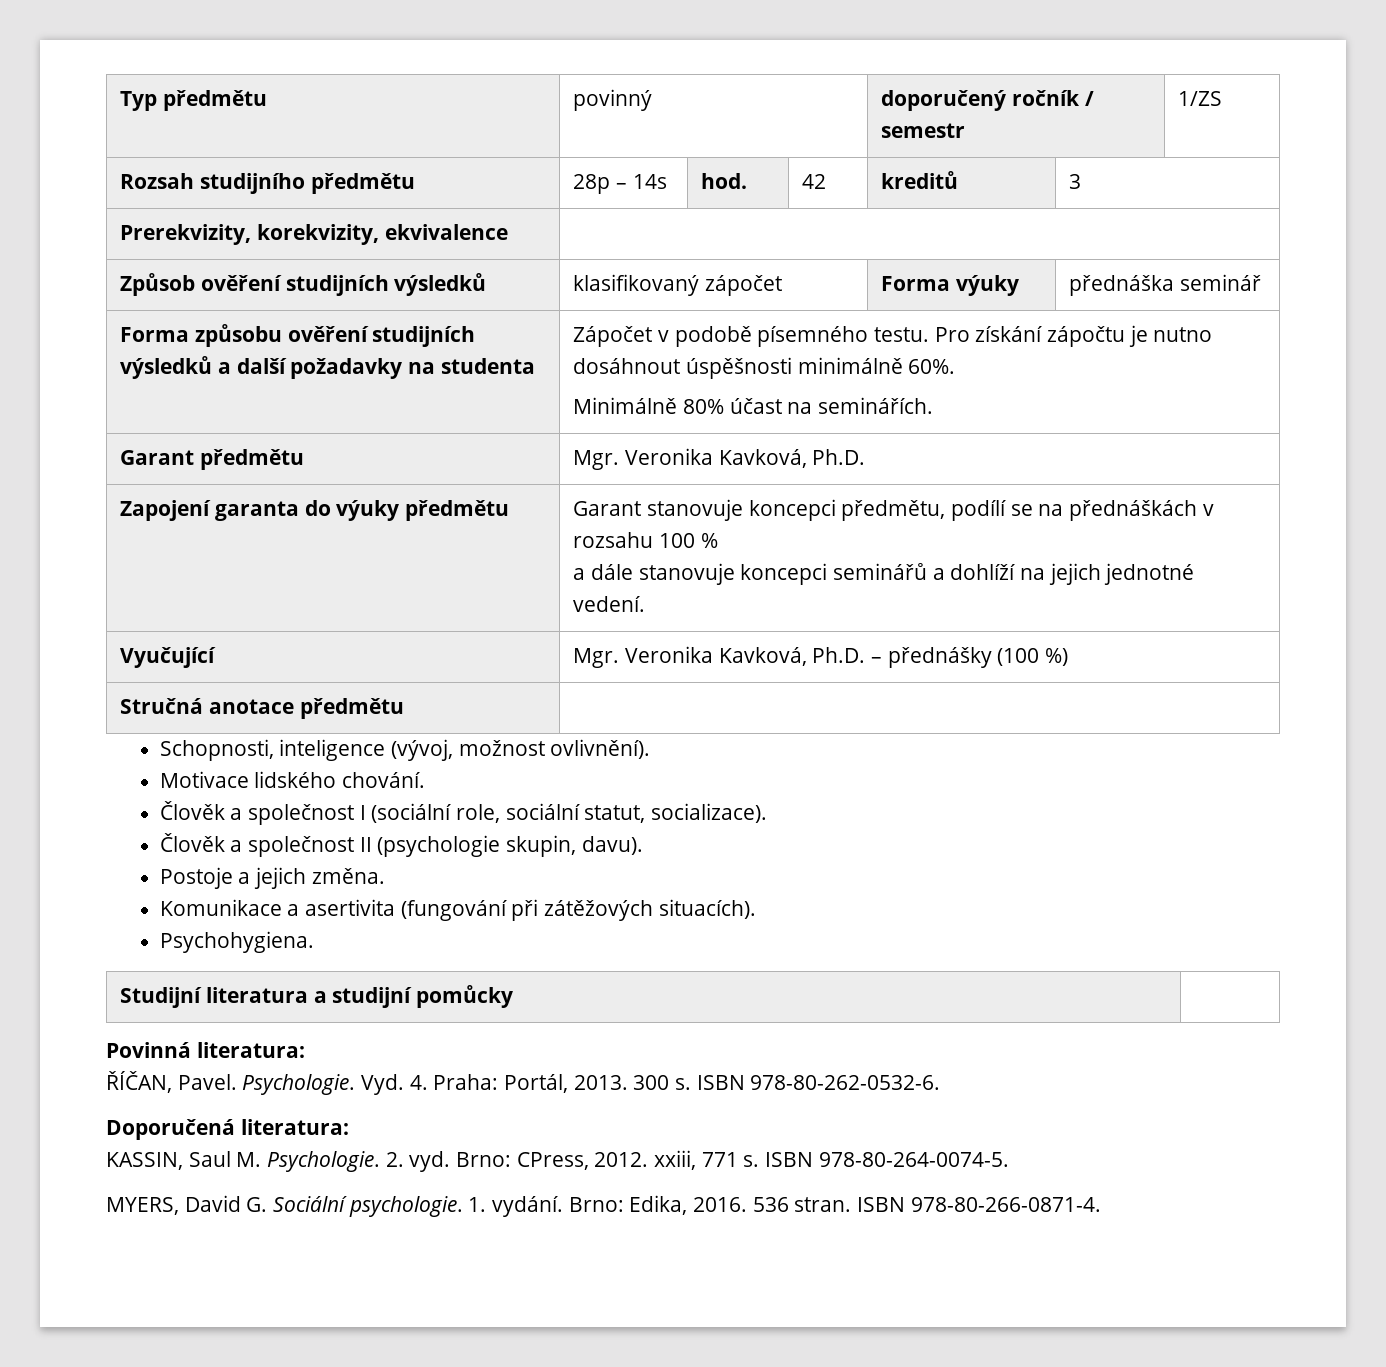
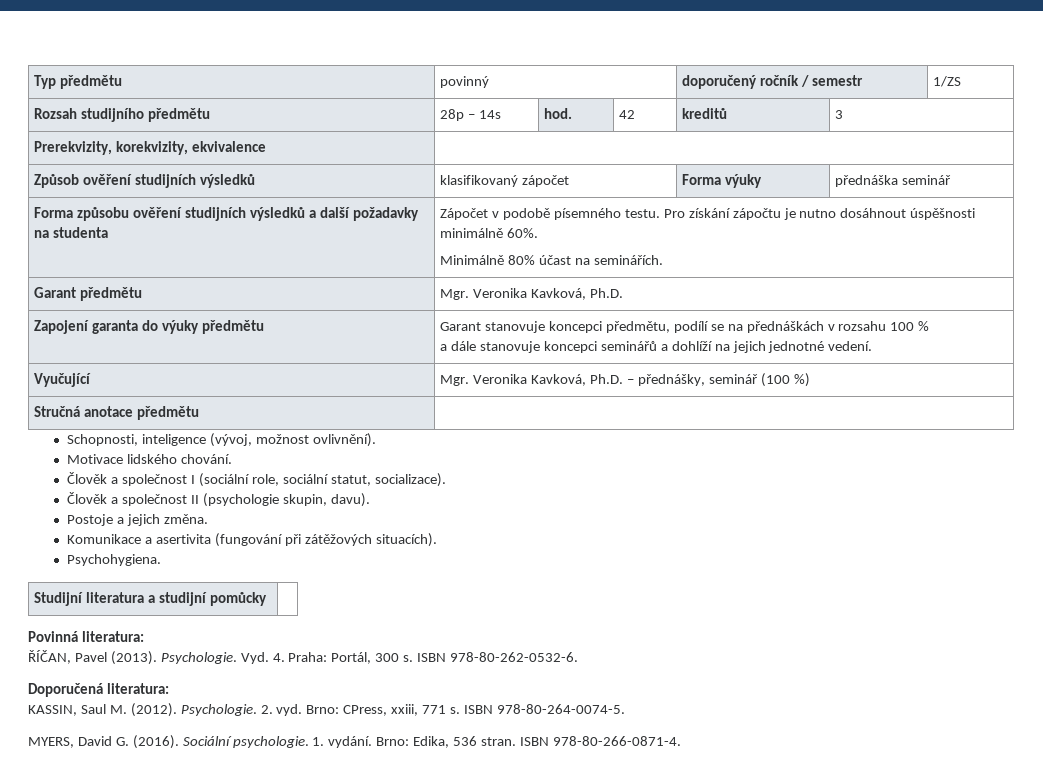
- Vyučující | Mgr. Veronika Kavková, Ph.D. – přednášky (100 %)
+ Vyučující | Mgr. Veronika Kavková, Ph.D. – přednášky, seminář (100 %)
- ŘÍČAN, Pavel.
+ ŘÍČAN, Pavel (2013).
- Vyd. 4. Praha: Portál, 2013. 300 s.
+ Vyd. 4. Praha: Portál, 300 s.
- KASSIN, Saul M. Psychologie.
+ KASSIN, Saul M. (2012). Psychologie.
- Brno: CPress, 2012. xxiii, 771 s.
+ Brno: CPress, xxiii, 771 s.
- MYERS, David G. Sociální psychologie.
+ MYERS, David G. (2016). Sociální psychologie.
- Brno: Edika, 2016. 536 stran.
+ Brno: Edika, 536 stran.

